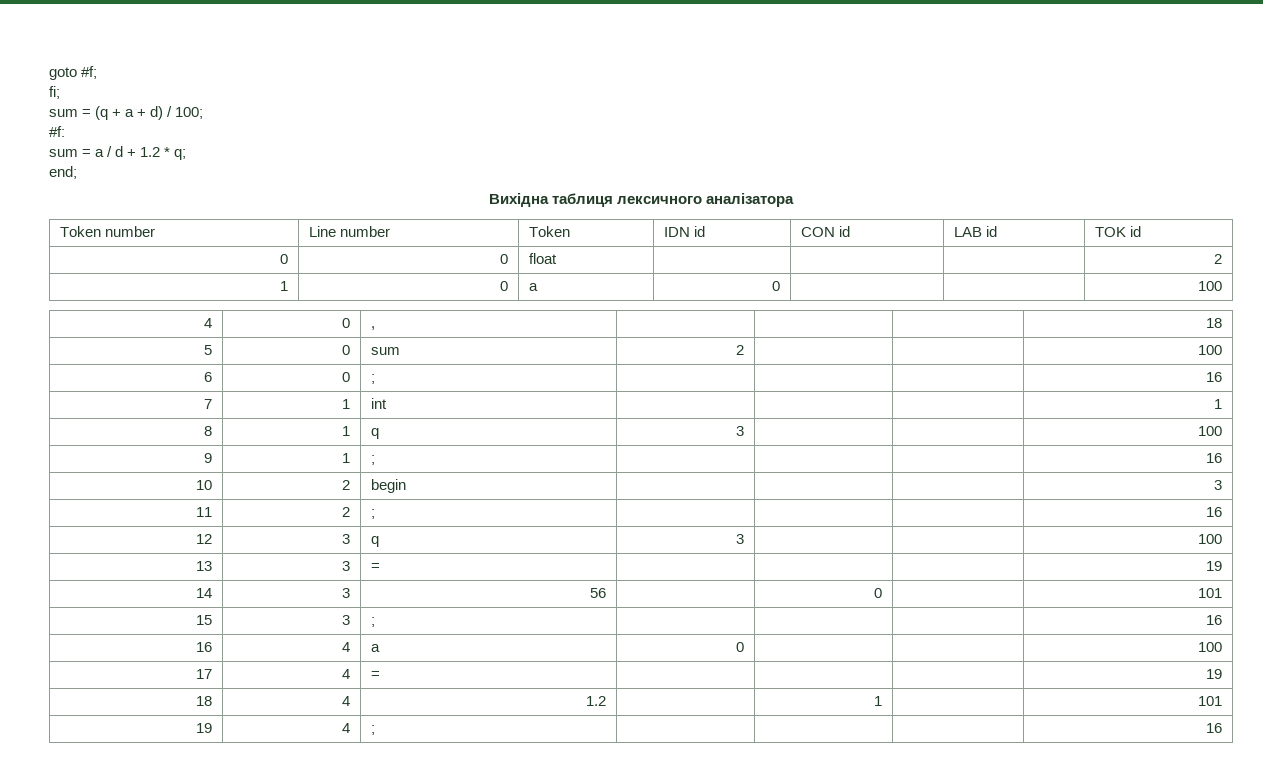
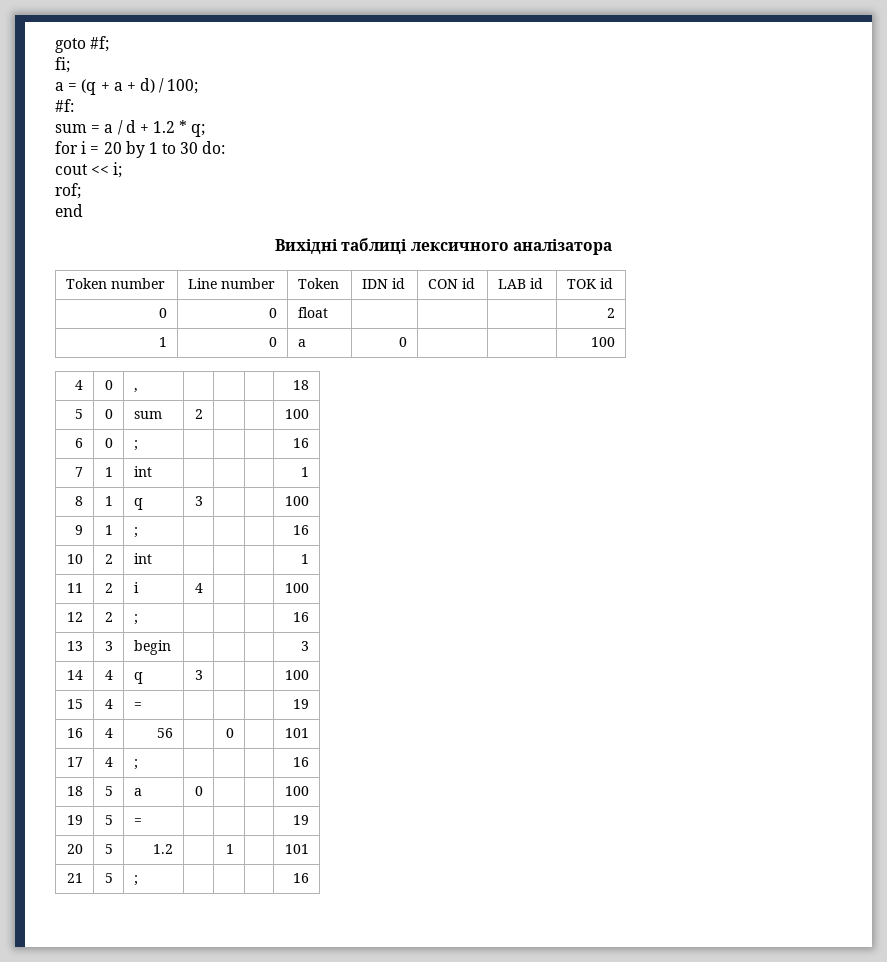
- sum = (q + a + d) / 100;
+ a = (q + a + d) / 100;
- end;
- Вихідна таблиця лексичного аналізатора
+ for i = 20 by 1 to 30 do:
+ cout << i;
+ rof;
+ end
+ Вихідні таблиці лексичного аналізатора
- 10 | 2 | begin | | | | 3
+ 10 | 2 | int | | | | 1
- 11 | 2 | ; | | | | 16
- 12 | 3 | q | 3 | | | 100
- 13 | 3 | = | | | | 19
- 14 | 3 | 56 | | 0 | | 101
- 15 | 3 | ; | | | | 16
- 16 | 4 | a | 0 | | | 100
- 17 | 4 | = | | | | 19
- 18 | 4 | 1.2 | | 1 | | 101
+ 11 | 2 | i | 4 | | | 100
+ 12 | 2 | ; | | | | 16
+ 13 | 3 | begin | | | | 3
+ 14 | 4 | q | 3 | | | 100
+ 15 | 4 | = | | | | 19
+ 16 | 4 | 56 | | 0 | | 101
+ 17 | 4 | ; | | | | 16
+ 18 | 5 | a | 0 | | | 100
+ 19 | 5 | = | | | | 19
+ 20 | 5 | 1.2 | | 1 | | 101
- 19 | 4 | ; | | | | 16
+ 21 | 5 | ; | | | | 16

